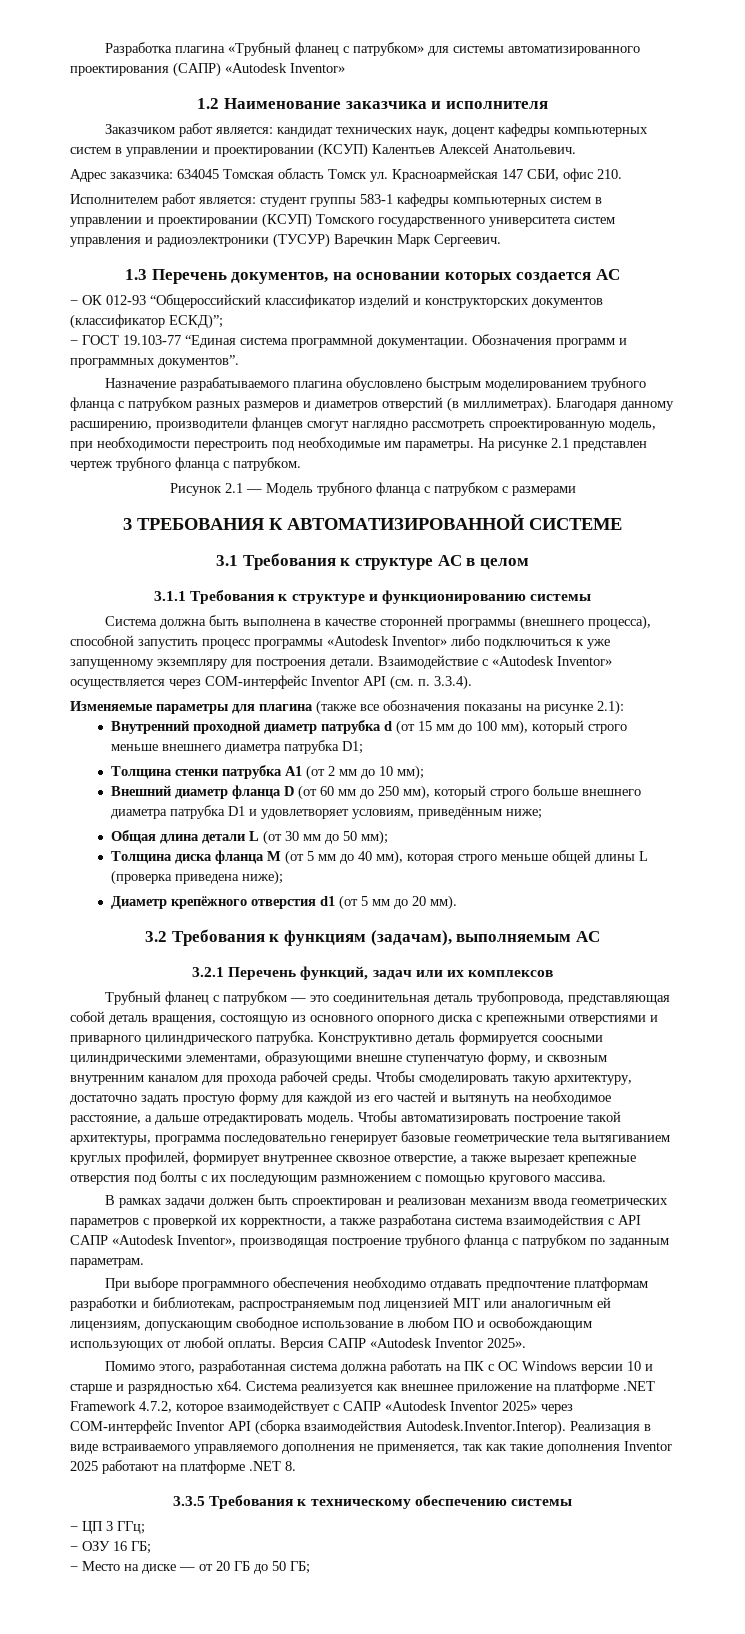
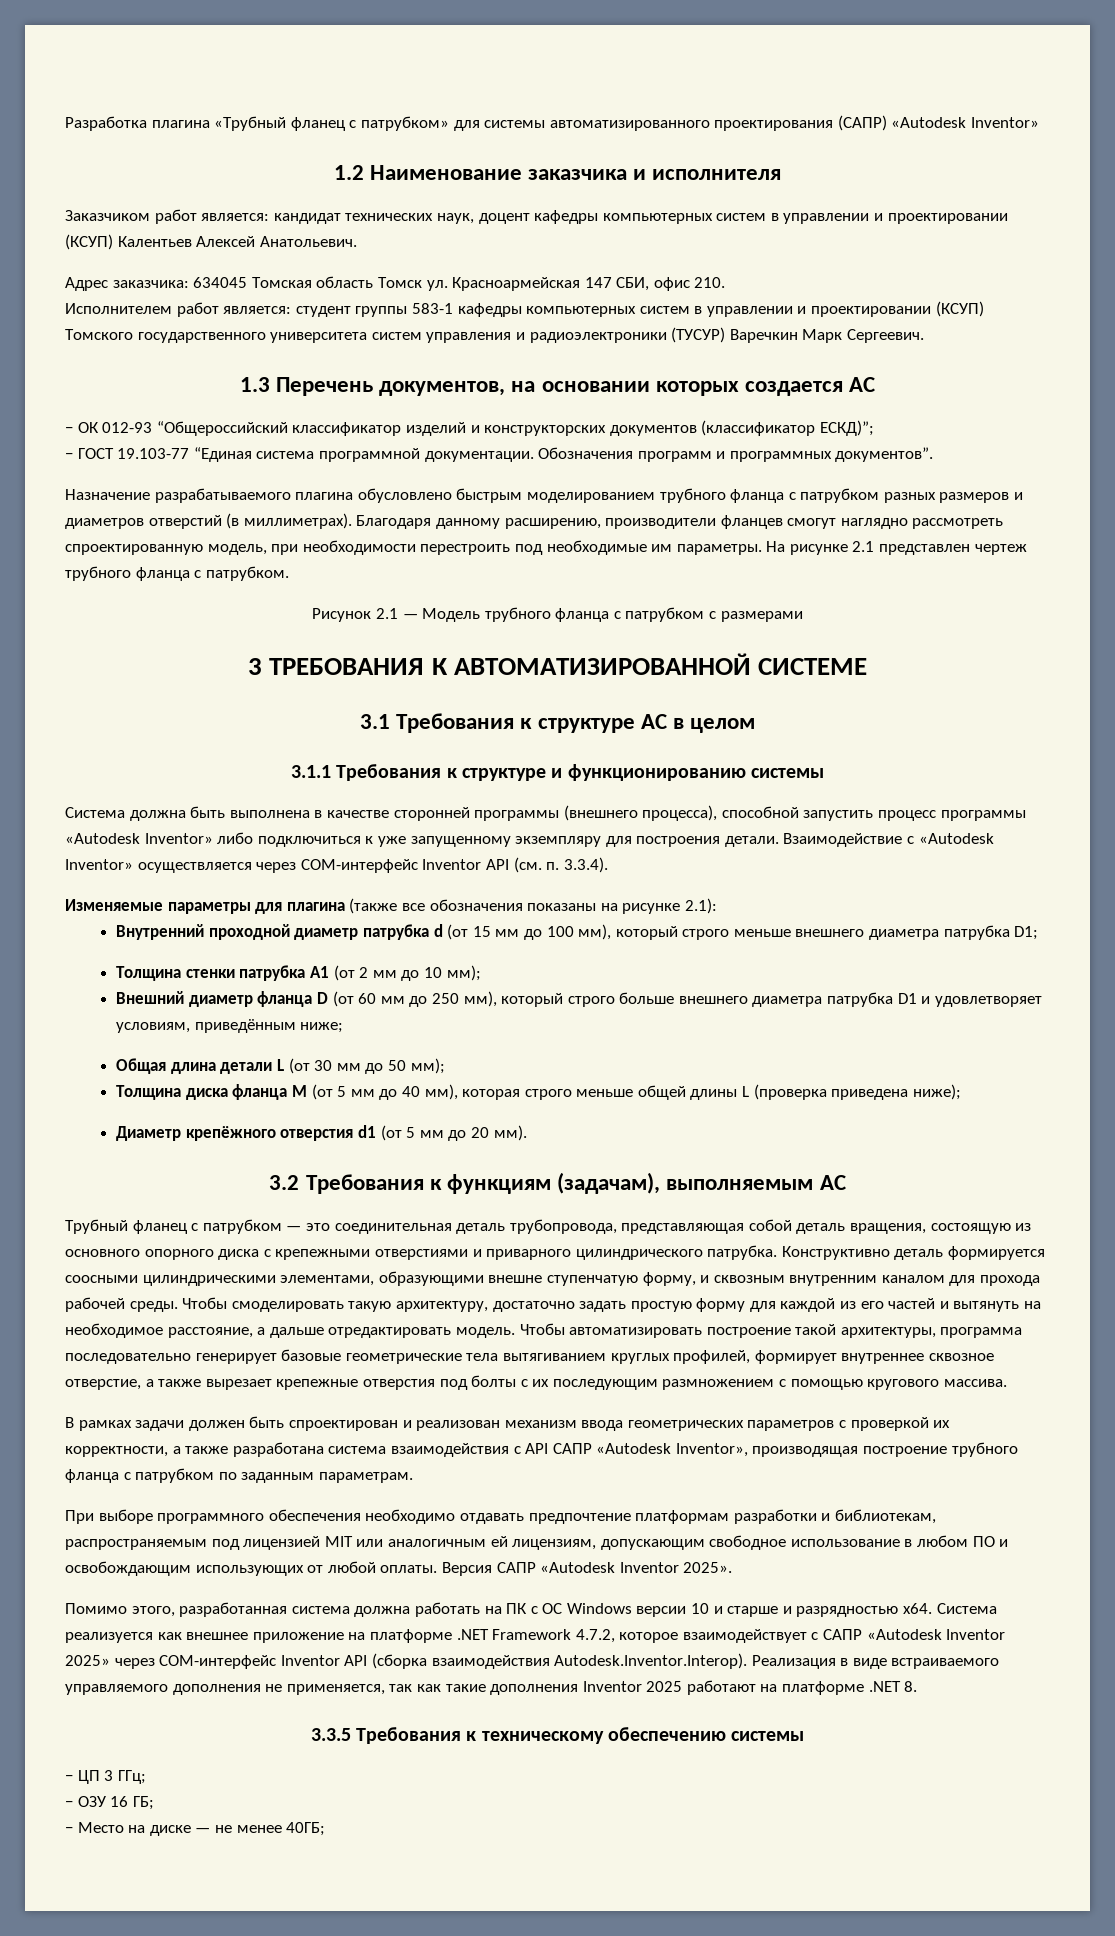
- 3.2.1 Перечень функций, задач или их комплексов
- − Место на диске — от 20 ГБ до 50 ГБ;
+ − Место на диске — не менее 40ГБ;

